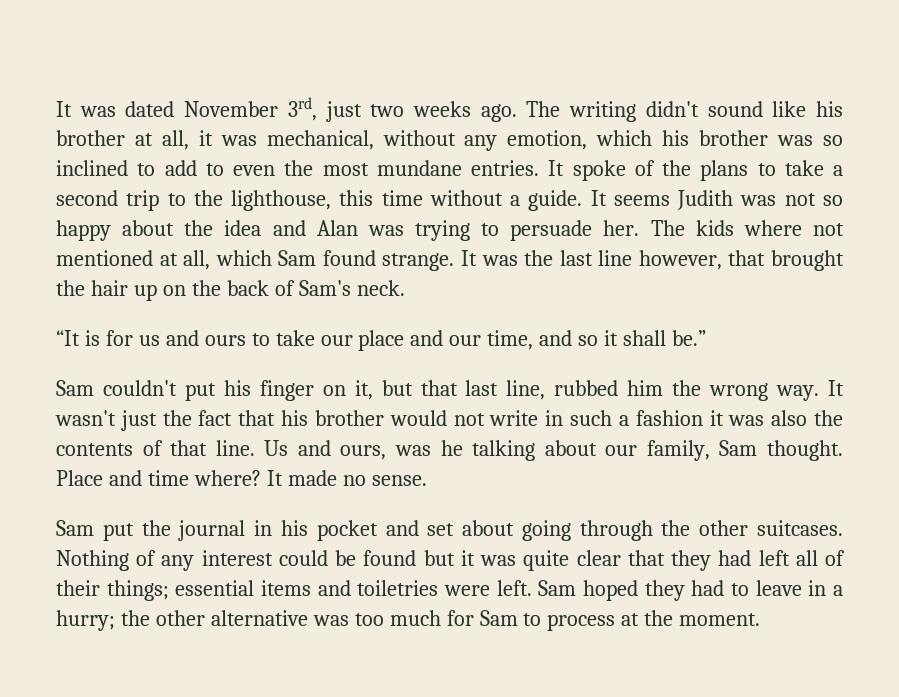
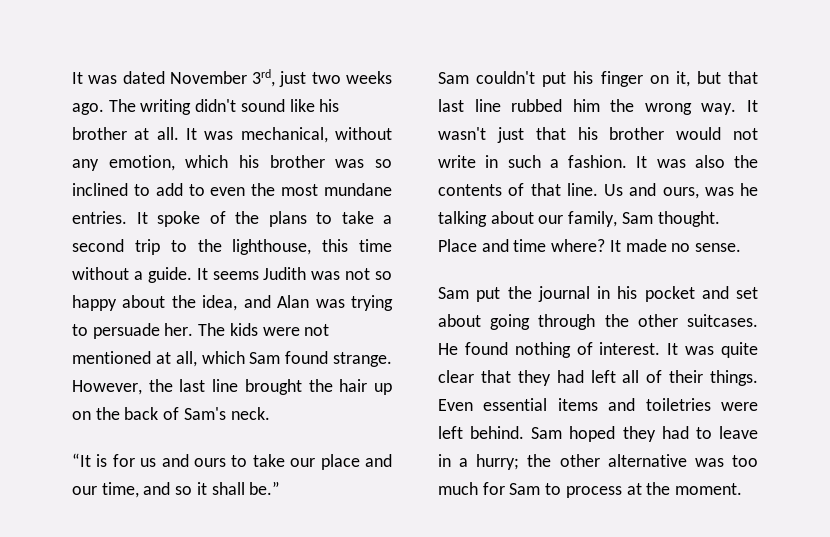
- The writing didn't sound like his brother at all, it was mechanical, without any emotion, which his brother was so inclined to add to even the most mundane entries.
+ The writing didn't sound like his brother at all. It was mechanical, without any emotion, which his brother was so inclined to add to even the most mundane entries.
- It seems Judith was not so happy about the idea and Alan was trying to persuade her.
+ It seems Judith was not so happy about the idea, and Alan was trying to persuade her.
- The kids where not mentioned at all, which Sam found strange.
+ The kids were not mentioned at all, which Sam found strange.
- It was the last line however, that brought the hair up on the back of Sam's neck.
+ However, the last line brought the hair up on the back of Sam's neck.
- Sam couldn't put his finger on it, but that last line, rubbed him the wrong way.
+ Sam couldn't put his finger on it, but that last line rubbed him the wrong way.
- It wasn't just the fact that his brother would not write in such a fashion it was also the contents of that line.
+ It wasn't just that his brother would not write in such a fashion. It was also the contents of that line.
- Nothing of any interest could be found but it was quite clear that they had left all of their things; essential items and toiletries were left.
+ He found nothing of interest. It was quite clear that they had left all of their things. Even essential items and toiletries were left behind.

